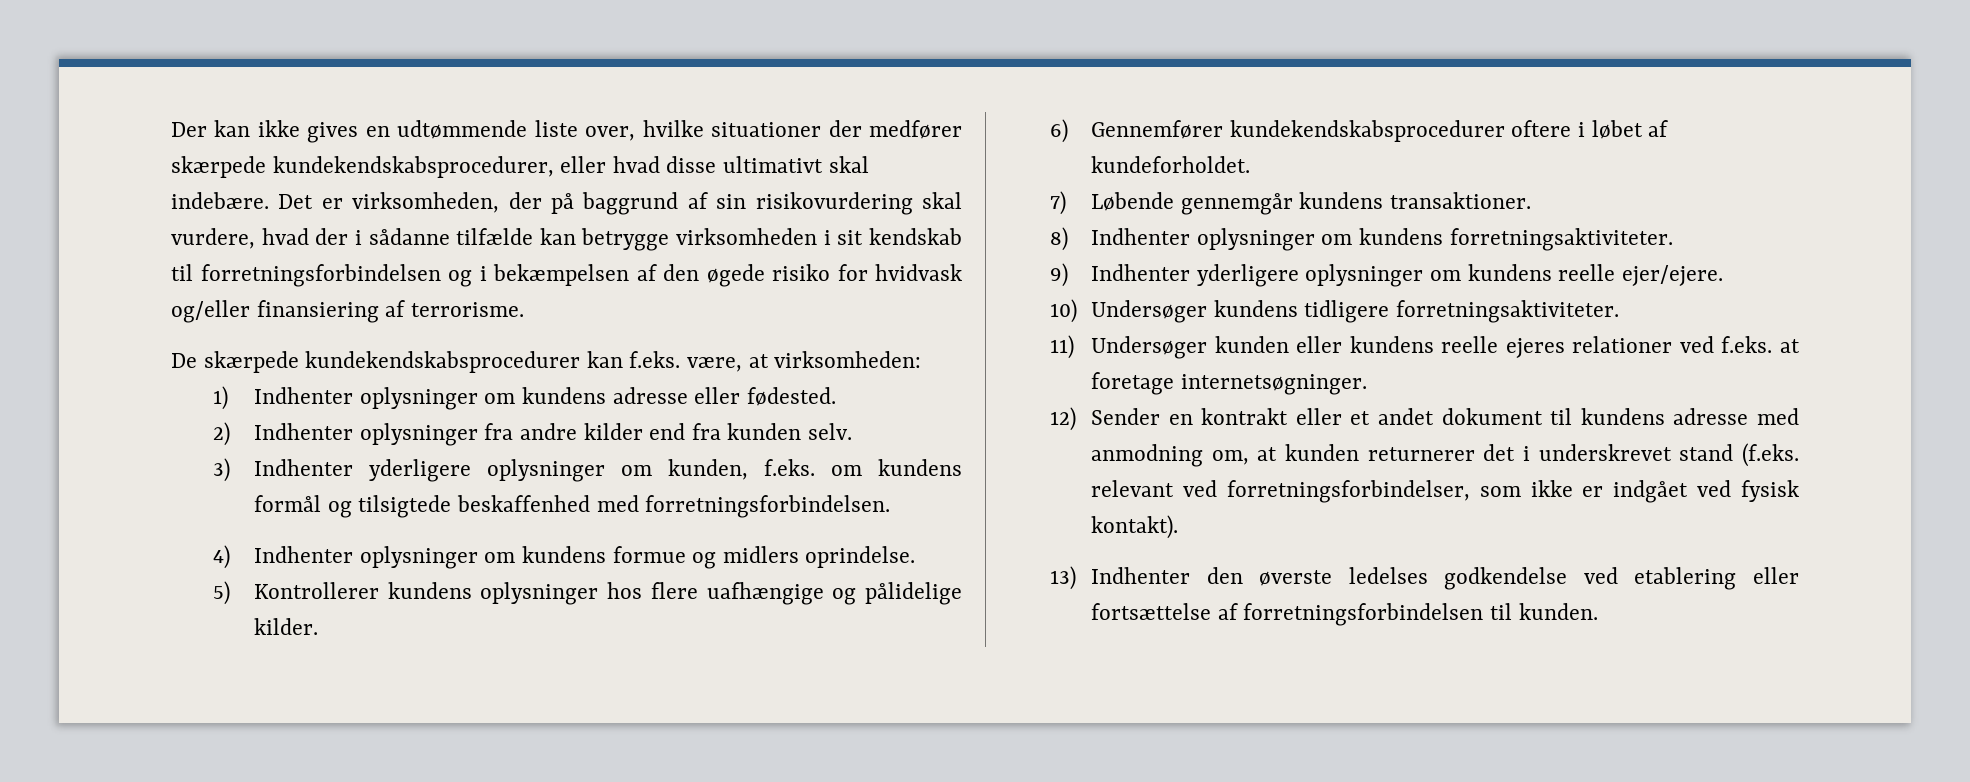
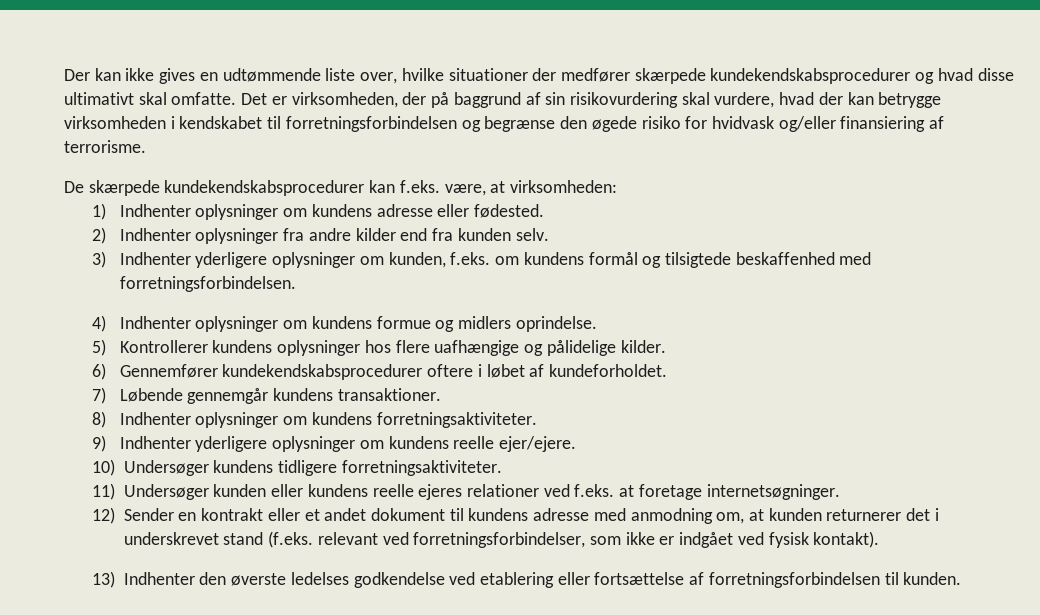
- Der kan ikke gives en udtømmende liste over, hvilke situationer der medfører skærpede kundekendskabsprocedurer, eller hvad disse ultimativt skal indebære.
+ Der kan ikke gives en udtømmende liste over, hvilke situationer der medfører skærpede kundekendskabsprocedurer og hvad disse ultimativt skal omfatte.
- Det er virksomheden, der på baggrund af sin risikovurdering skal vurdere, hvad der i sådanne tilfælde kan betrygge virksomheden i sit kendskab til forretningsforbindelsen og i bekæmpelsen af den øgede risiko for hvidvask og/eller finansiering af terrorisme.
+ Det er virksomheden, der på baggrund af sin risikovurdering skal vurdere, hvad der kan betrygge virksomheden i kendskabet til forretningsforbindelsen og begrænse den øgede risiko for hvidvask og/eller finansiering af terrorisme.

